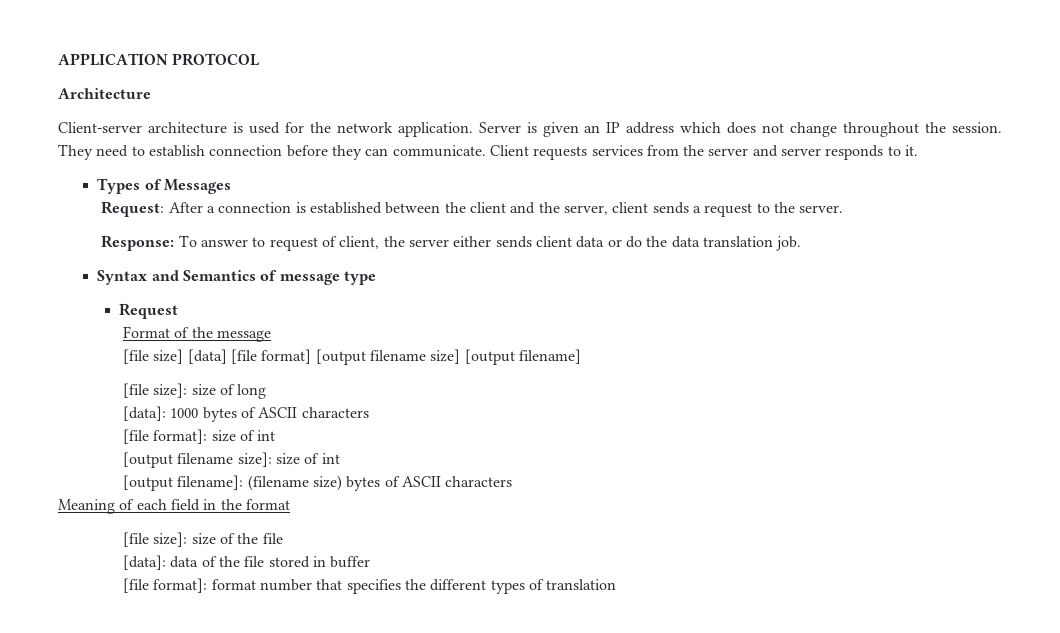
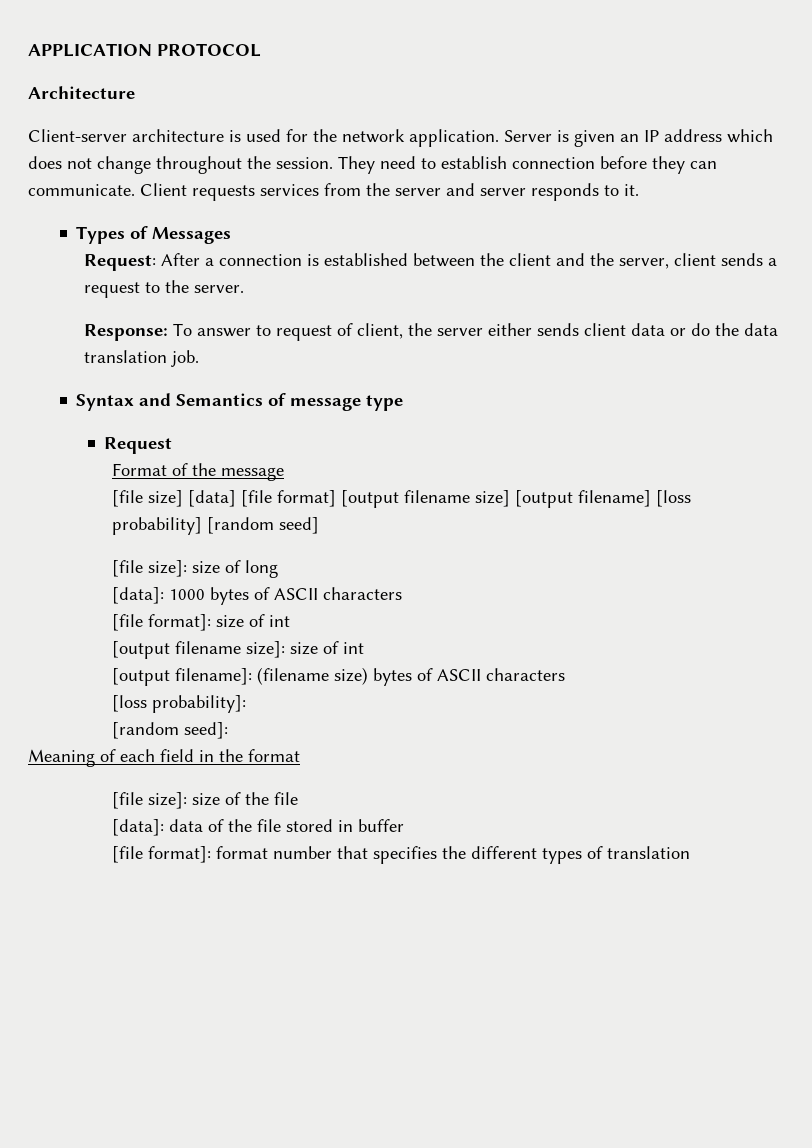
- [file size] [data] [file format] [output filename size] [output filename]
+ [file size] [data] [file format] [output filename size] [output filename] [loss probability] [random seed]
+ [loss probability]:
+ [random seed]:

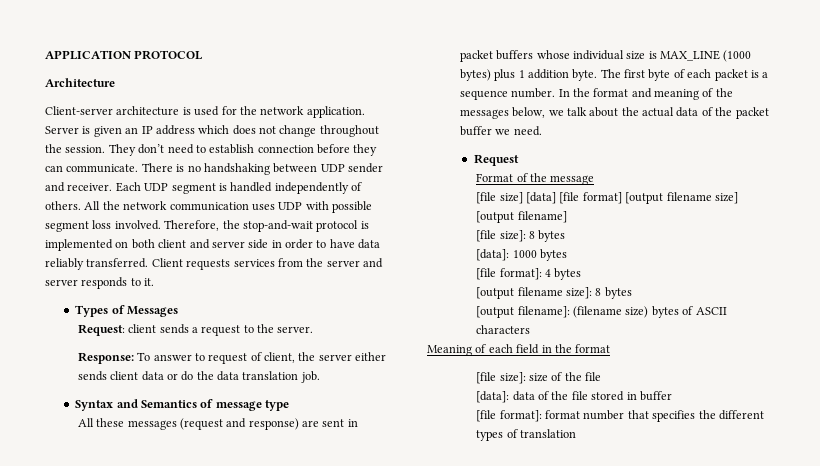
- They need to establish connection before they can communicate.
+ They don’t need to establish connection before they can communicate.
+ There is no handshaking between UDP sender and receiver. Each UDP segment is handled independently of others. All the network communication uses UDP with possible segment loss involved. Therefore, the stop-and-wait protocol is implemented on both client and server side in order to have data reliably transferred.
- Request: After a connection is established between the client and the server, client sends a request to the server.
+ Request: client sends a request to the server.
+ All these messages (request and response) are sent in packet buffers whose individual size is MAX_LINE (1000 bytes) plus 1 addition byte. The first byte of each packet is a sequence number. In the format and meaning of the messages below, we talk about the actual data of the packet buffer we need.
- [file size] [data] [file format] [output filename size] [output filename] [loss probability] [random seed]
- [file size]: size of long
+ [file size] [data] [file format] [output filename size] [output filename]
+ [file size]: 8 bytes
- [data]: 1000 bytes of ASCII characters
- [file format]: size of int
+ [data]: 1000 bytes
+ [file format]: 4 bytes
- [output filename size]: size of int
+ [output filename size]: 8 bytes
- [loss probability]:
- [random seed]:

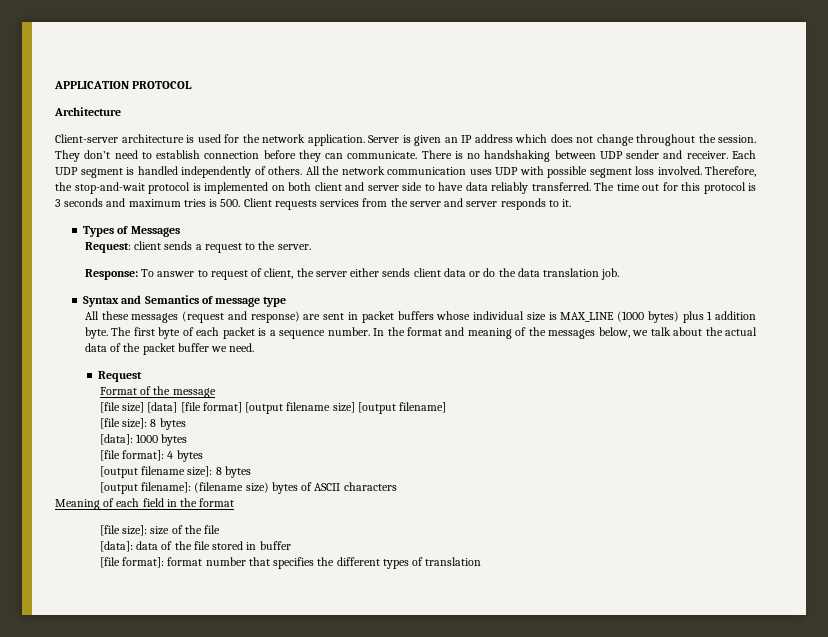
- Therefore, the stop-and-wait protocol is implemented on both client and server side in order to have data reliably transferred.
+ Therefore, the stop-and-wait protocol is implemented on both client and server side to have data reliably transferred.
- Client requests services from the server and server responds to it.
+ The time out for this protocol is 3 seconds and maximum tries is 500. Client requests services from the server and server responds to it.

